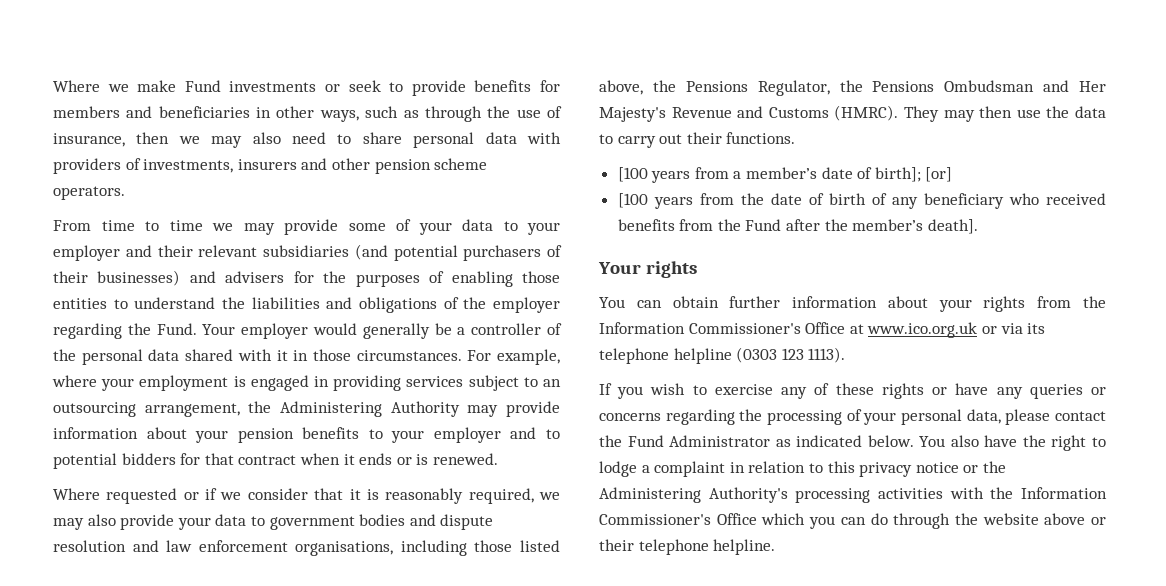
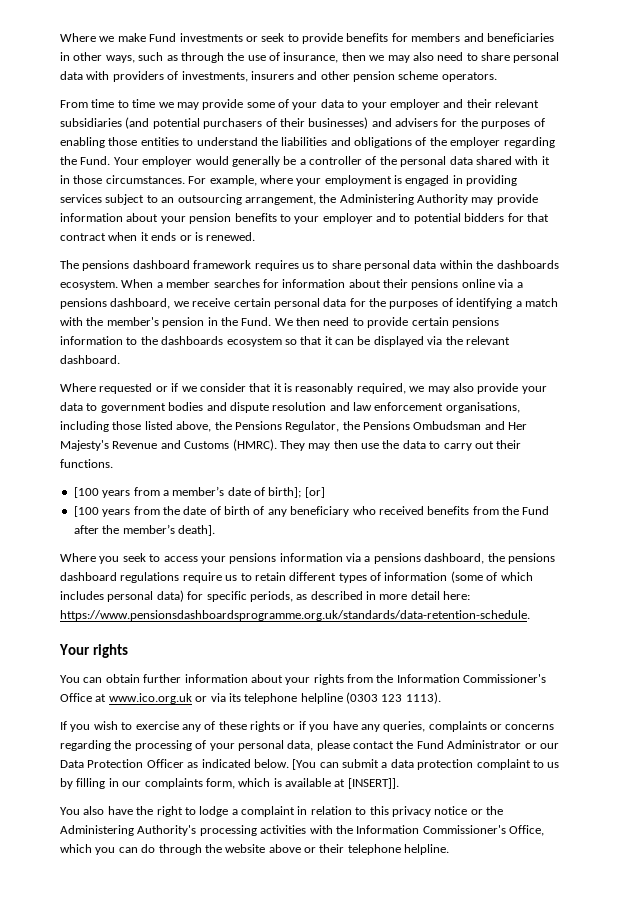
+ The pensions dashboard framework requires us to share personal data within the dashboards ecosystem. When a member searches for information about their pensions online via a pensions dashboard, we receive certain personal data for the purposes of identifying a match with the member's pension in the Fund. We then need to provide certain pensions information to the dashboards ecosystem so that it can be displayed via the relevant dashboard.
+ Where you seek to access your pensions information via a pensions dashboard, the pensions dashboard regulations require us to retain different types of information (some of which includes personal data) for specific periods, as described in more detail here: https://www.pensionsdashboardsprogramme.org.uk/standards/data-retention-schedule.
- If you wish to exercise any of these rights or have any queries or concerns regarding the processing of your personal data, please contact the Fund Administrator as indicated below. You also have the right to lodge a complaint in relation to this privacy notice or the Administering Authority's processing activities with the Information Commissioner's Office which you can do through the website above or their telephone helpline.
+ If you wish to exercise any of these rights or if you have any queries, complaints or concerns regarding the processing of your personal data, please contact the Fund Administrator or our Data Protection Officer as indicated below. [You can submit a data protection complaint to us by filling in our complaints form, which is available at [INSERT]].
+ You also have the right to lodge a complaint in relation to this privacy notice or the Administering Authority's processing activities with the Information Commissioner's Office, which you can do through the website above or their telephone helpline.

